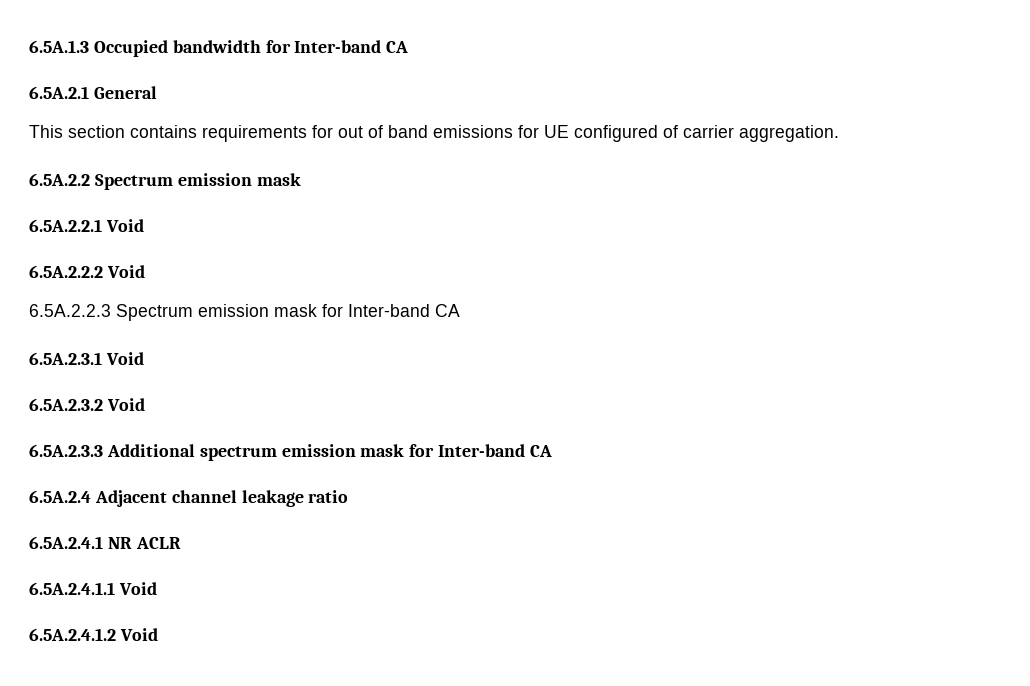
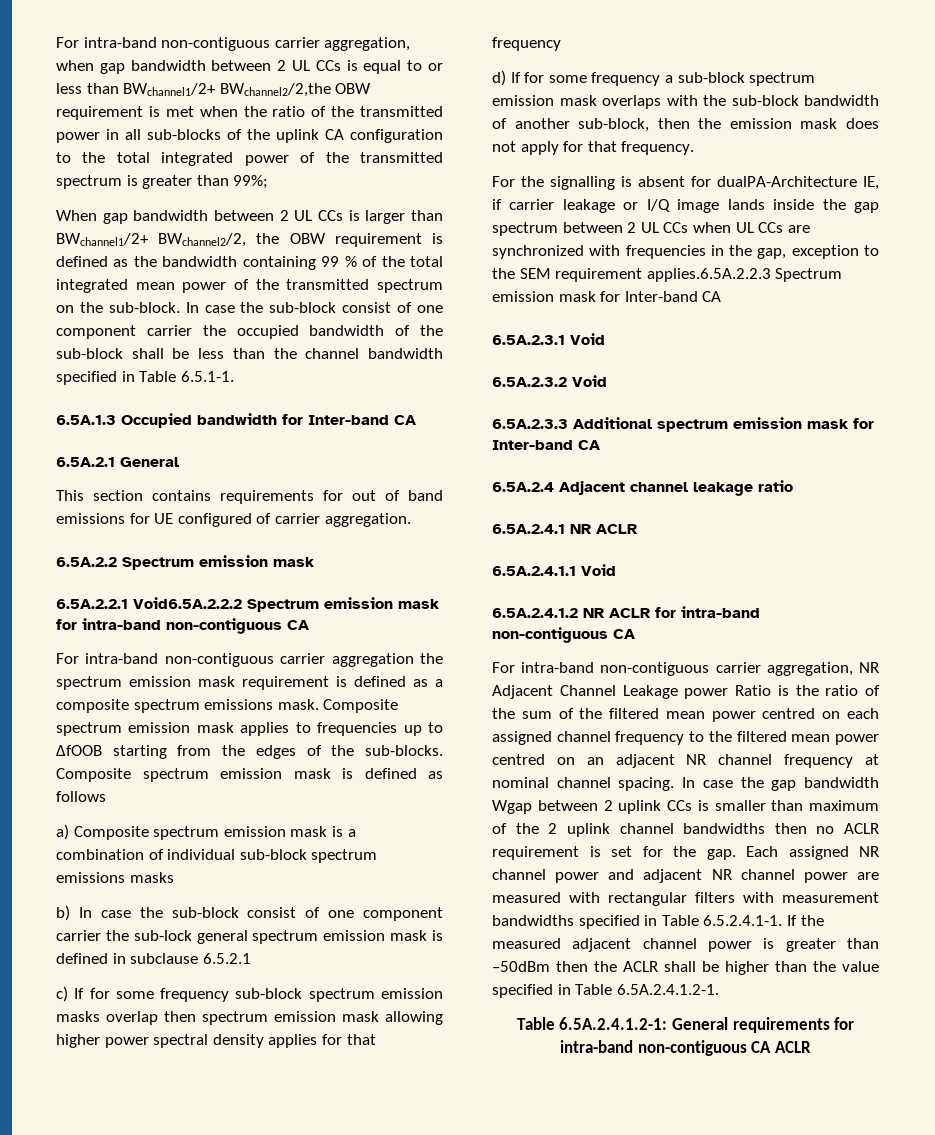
+ For intra-band non-contiguous carrier aggregation, when gap bandwidth between 2 UL CCs is equal to or less than BWchannel1/2+ BWchannel2/2,the OBW requirement is met when the ratio of the transmitted power in all sub-blocks of the uplink CA configuration to the total integrated power of the transmitted spectrum is greater than 99%;
+ When gap bandwidth between 2 UL CCs is larger than BWchannel1/2+ BWchannel2/2, the OBW requirement is defined as the bandwidth containing 99 % of the total integrated mean power of the transmitted spectrum on the sub-block. In case the sub-block consist of one component carrier the occupied bandwidth of the sub-block shall be less than the channel bandwidth specified in Table 6.5.1-1.
- 6.5A.2.2.1 Void
- 6.5A.2.2.2 Void
- 6.5A.2.2.3 Spectrum emission mask for Inter-band CA
+ 6.5A.2.2.1 Void6.5A.2.2.2 Spectrum emission mask for intra-band non-contiguous CA
+ For intra-band non-contiguous carrier aggregation the spectrum emission mask requirement is defined as a composite spectrum emissions mask. Composite spectrum emission mask applies to frequencies up to ΔfOOB starting from the edges of the sub-blocks. Composite spectrum emission mask is defined as follows
+ a) Composite spectrum emission mask is a combination of individual sub-block spectrum emissions masks
+ b) In case the sub-block consist of one component carrier the sub-lock general spectrum emission mask is defined in subclause 6.5.2.1
+ c) If for some frequency sub-block spectrum emission masks overlap then spectrum emission mask allowing higher power spectral density applies for that frequency
+ d) If for some frequency a sub-block spectrum emission mask overlaps with the sub-block bandwidth of another sub-block, then the emission mask does not apply for that frequency.
+ For the signalling is absent for dualPA-Architecture IE, if carrier leakage or I/Q image lands inside the gap spectrum between 2 UL CCs when UL CCs are synchronized with frequencies in the gap, exception to the SEM requirement applies.6.5A.2.2.3 Spectrum emission mask for Inter-band CA
- 6.5A.2.4.1.2 Void
+ 6.5A.2.4.1.2 NR ACLR for intra-band non-contiguous CA
+ For intra-band non-contiguous carrier aggregation, NR Adjacent Channel Leakage power Ratio is the ratio of the sum of the filtered mean power centred on each assigned channel frequency to the filtered mean power centred on an adjacent NR channel frequency at nominal channel spacing. In case the gap bandwidth Wgap between 2 uplink CCs is smaller than maximum of the 2 uplink channel bandwidths then no ACLR requirement is set for the gap. Each assigned NR channel power and adjacent NR channel power are measured with rectangular filters with measurement bandwidths specified in Table 6.5.2.4.1-1. If the measured adjacent channel power is greater than –50dBm then the ACLR shall be higher than the value specified in Table 6.5A.2.4.1.2-1.
+ Table 6.5A.2.4.1.2-1: General requirements for intra-band non-contiguous CA ACLR

